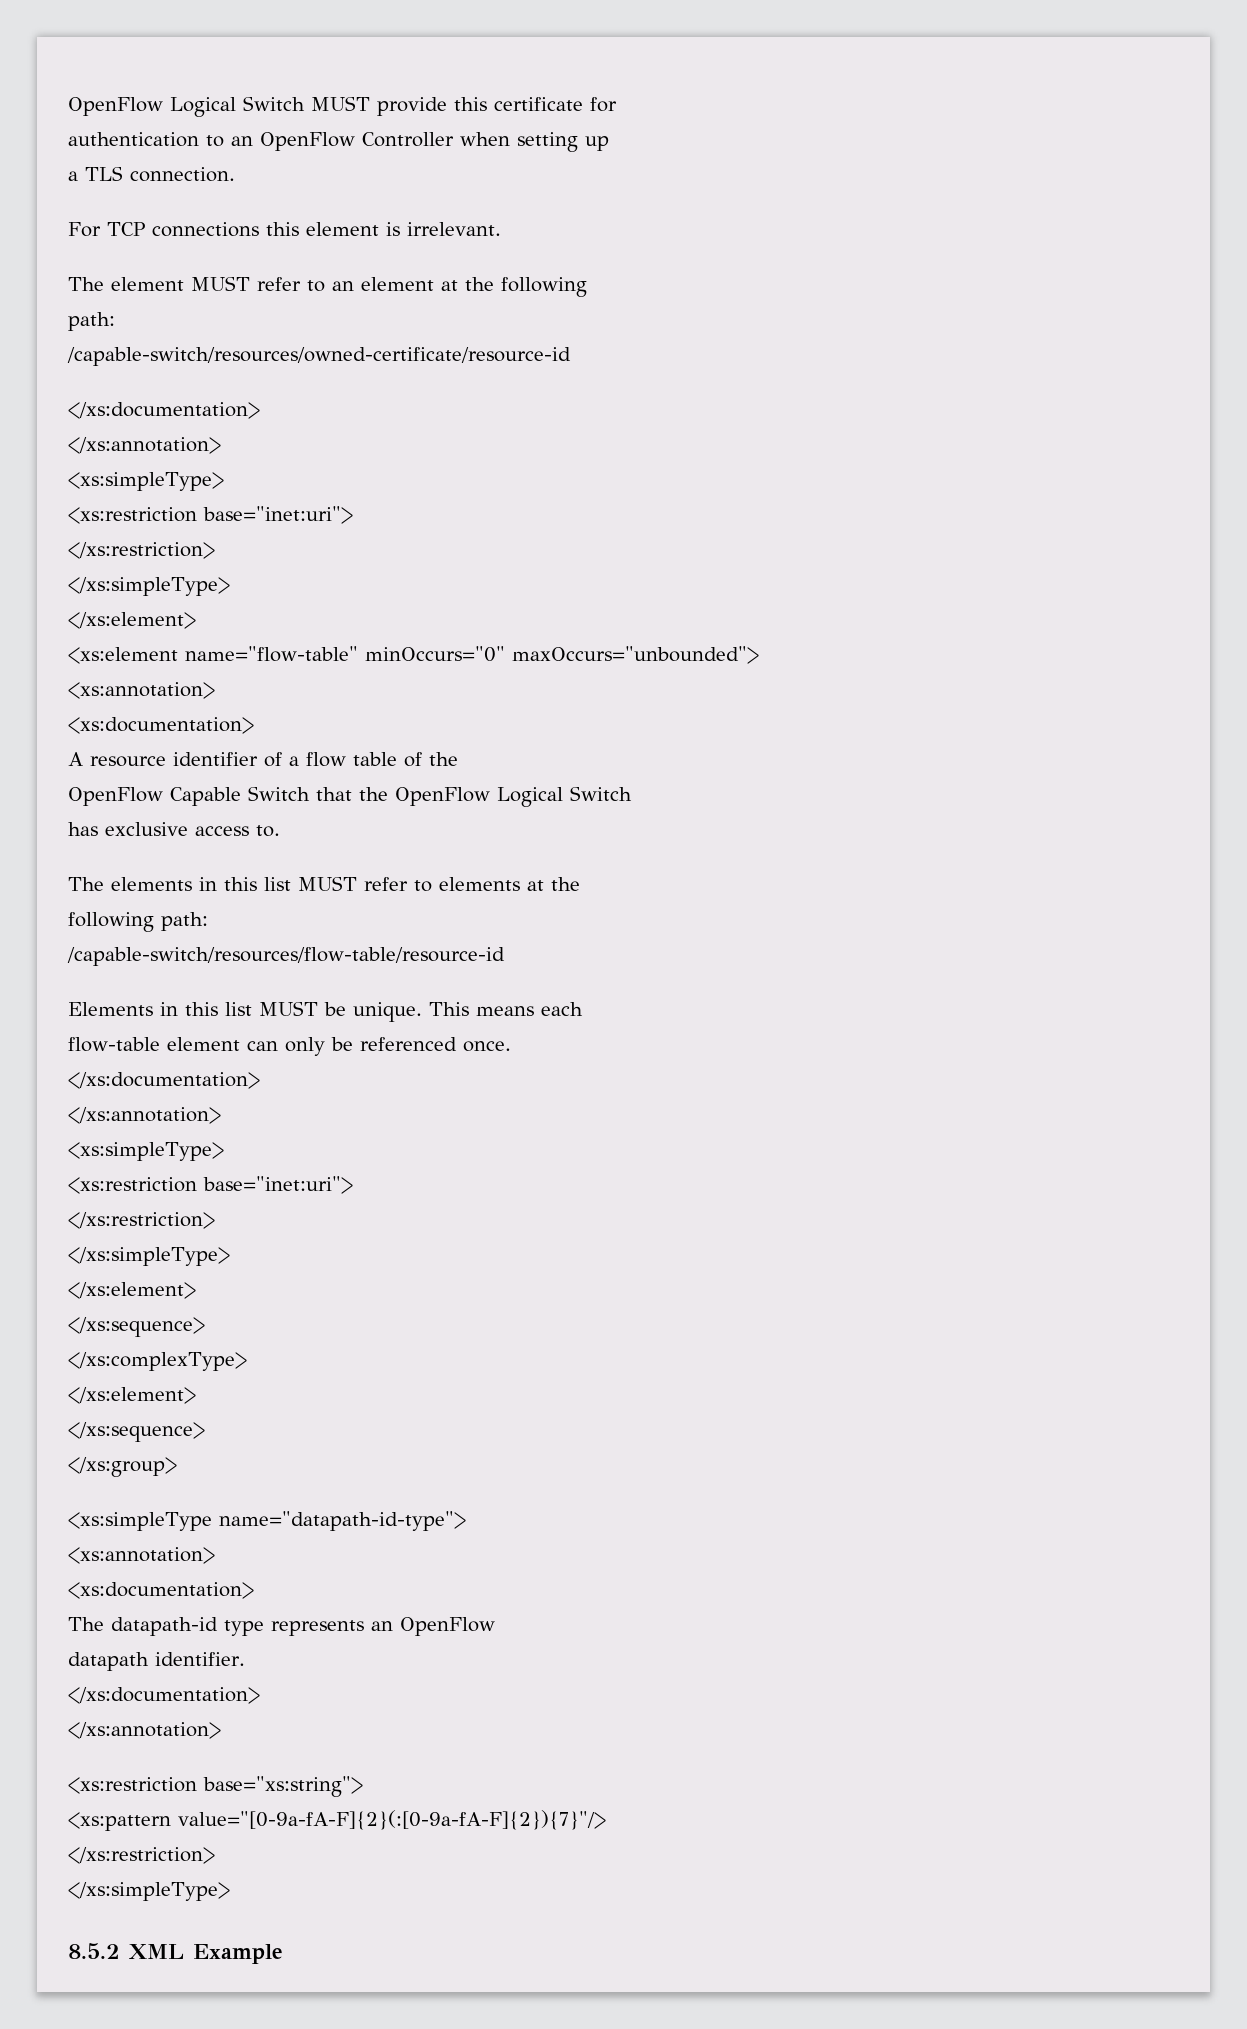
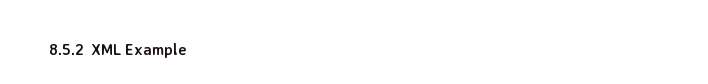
- OpenFlow Logical Switch MUST provide this certificate for
- authentication to an OpenFlow Controller when setting up
- a TLS connection.
- For TCP connections this element is irrelevant.
- The element MUST refer to an element at the following
- path:
- /capable-switch/resources/owned-certificate/resource-id
- </xs:documentation>
- </xs:annotation>
- <xs:simpleType>
- <xs:restriction base="inet:uri">
- </xs:restriction>
- </xs:simpleType>
- </xs:element>
- <xs:element name="flow-table" minOccurs="0" maxOccurs="unbounded">
- <xs:annotation>
- <xs:documentation>
- A resource identifier of a flow table of the
- OpenFlow Capable Switch that the OpenFlow Logical Switch
- has exclusive access to.
- The elements in this list MUST refer to elements at the
- following path:
- /capable-switch/resources/flow-table/resource-id
- Elements in this list MUST be unique. This means each
- flow-table element can only be referenced once.
- </xs:documentation>
- </xs:annotation>
- <xs:simpleType>
- <xs:restriction base="inet:uri">
- </xs:restriction>
- </xs:simpleType>
- </xs:element>
- </xs:sequence>
- </xs:complexType>
- </xs:element>
- </xs:sequence>
- </xs:group>
- <xs:simpleType name="datapath-id-type">
- <xs:annotation>
- <xs:documentation>
- The datapath-id type represents an OpenFlow
- datapath identifier.
- </xs:documentation>
- </xs:annotation>
- <xs:restriction base="xs:string">
- <xs:pattern value="[0-9a-fA-F]{2}(:[0-9a-fA-F]{2}){7}"/>
- </xs:restriction>
- </xs:simpleType>

